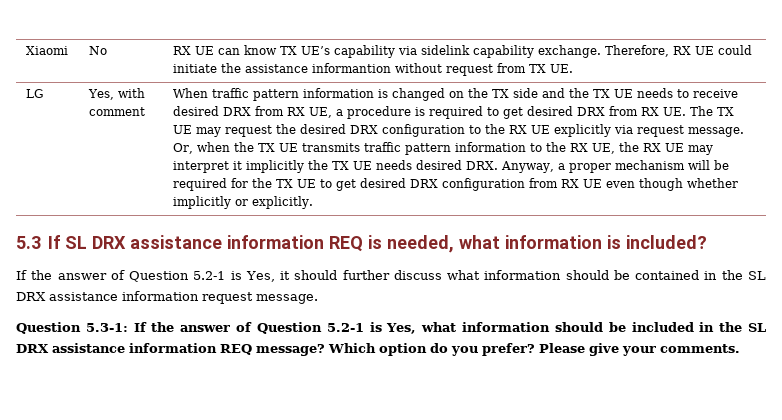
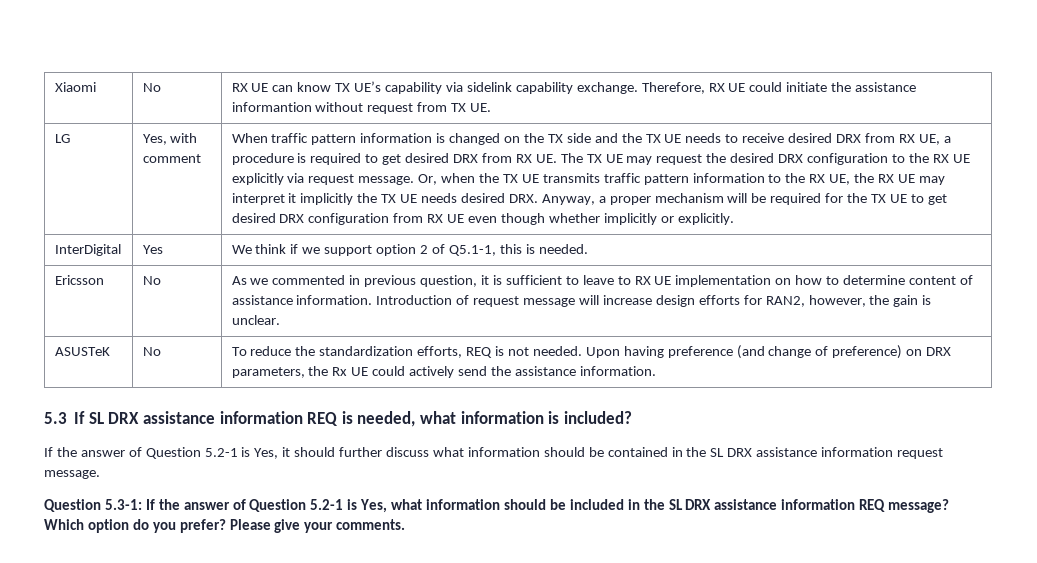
+ InterDigital | Yes | We think if we support option 2 of Q5.1-1, this is needed.
+ Ericsson | No | As we commented in previous question, it is sufficient to leave to RX UE implementation on how to determine content of assistance information. Introduction of request message will increase design efforts for RAN2, however, the gain is unclear.
+ ASUSTeK | No | To reduce the standardization efforts, REQ is not needed. Upon having preference (and change of preference) on DRX parameters, the Rx UE could actively send the assistance information.

